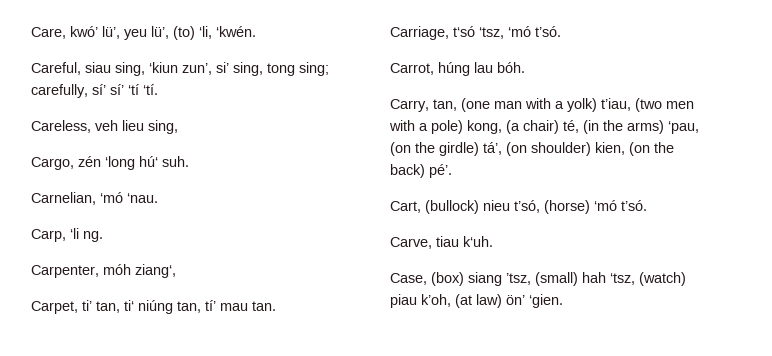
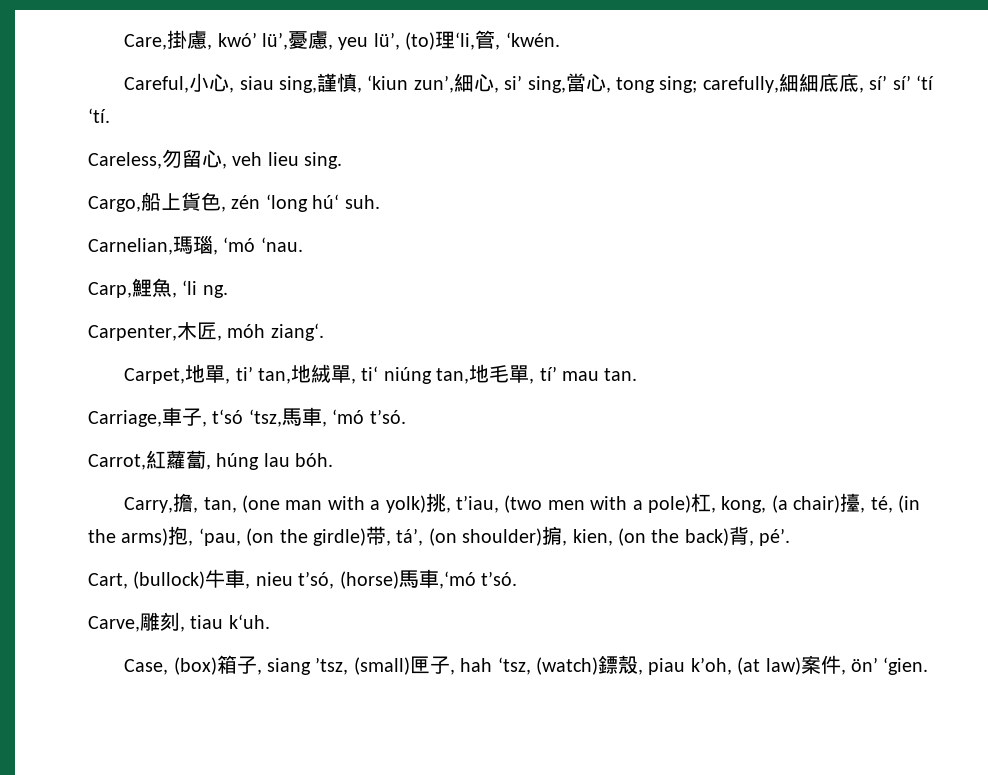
- Care, kwó’ lü’, yeu lü’, (to) ‘li, ‘kwén.
- Careful, siau sing, ‘kiun zun’, si’ sing, tong sing; carefully, sí’ sí’ ‘tí ‘tí.
+ Care,掛慮, kwó’ lü’,憂慮, yeu lü’, (to)理‘li,管, ‘kwén.
+ Careful,小心, siau sing,謹慎, ‘kiun zun’,細心, si’ sing,當心, tong sing; carefully,細細底底, sí’ sí’ ‘tí ‘tí.
- Careless, veh lieu sing,
+ Careless,勿留心, veh lieu sing.
- Cargo, zén ‘long hú‘ suh.
+ Cargo,船上貨色, zén ‘long hú‘ suh.
- Carnelian, ‘mó ‘nau.
+ Carnelian,瑪瑙, ‘mó ‘nau.
- Carp, ‘li ng.
+ Carp,鯉魚, ‘li ng.
- Carpenter, móh ziang‘,
- Carpet, ti’ tan, ti‘ niúng tan, tí’ mau tan.
+ Carpenter,木匠, móh ziang‘.
+ Carpet,地單, ti’ tan,地絨單, ti‘ niúng tan,地毛單, tí’ mau tan.
- Carriage, t‘só ‘tsz, ‘mó t’só.
+ Carriage,車子, t‘só ‘tsz,馬車, ‘mó t’só.
- Carrot, húng lau bóh.
+ Carrot,紅蘿蔔, húng lau bóh.
- Carry, tan, (one man with a yolk) t’iau, (two men with a pole) kong, (a chair) té, (in the arms) ‘pau, (on the girdle) tá’, (on shoulder) kien, (on the back) pé’.
+ Carry,擔, tan, (one man with a yolk)挑, t’iau, (two men with a pole)杠, kong, (a chair)擡, té, (in the arms)抱, ‘pau, (on the girdle)带, tá’, (on shoulder)掮, kien, (on the back)背, pé’.
- Cart, (bullock) nieu t’só, (horse) ‘mó t’só.
+ Cart, (bullock)牛車, nieu t’só, (horse)馬車,‘mó t’só.
- Carve, tiau k‘uh.
+ Carve,雕刻, tiau k‘uh.
- Case, (box) siang ’tsz, (small) hah ‘tsz, (watch) piau k’oh, (at law) ön’ ‘gien.
+ Case, (box)箱子, siang ’tsz, (small)匣子, hah ‘tsz, (watch)鏢殼, piau k’oh, (at law)案件, ön’ ‘gien.

